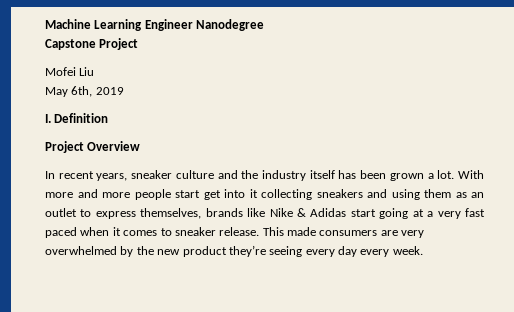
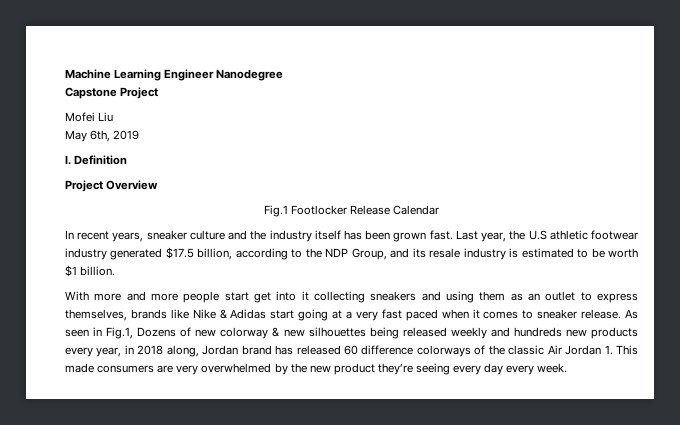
+ Fig.1 Footlocker Release Calendar
- In recent years, sneaker culture and the industry itself has been grown a lot. With more and more people start get into it collecting sneakers and using them as an outlet to express themselves, brands like Nike & Adidas start going at a very fast paced when it comes to sneaker release.
+ In recent years, sneaker culture and the industry itself has been grown fast. Last year, the U.S athletic footwear industry generated $17.5 billion, according to the NDP Group, and its resale industry is estimated to be worth $1 billion.
+ With more and more people start get into it collecting sneakers and using them as an outlet to express themselves, brands like Nike & Adidas start going at a very fast paced when it comes to sneaker release.
- This made consumers are very overwhelmed by the new product they’re seeing every day every week.
+ As seen in Fig.1, Dozens of new colorway & new silhouettes being released weekly and hundreds new products every year, in 2018 along, Jordan brand has released 60 difference colorways of the classic Air Jordan 1. This made consumers are very overwhelmed by the new product they’re seeing every day every week.

